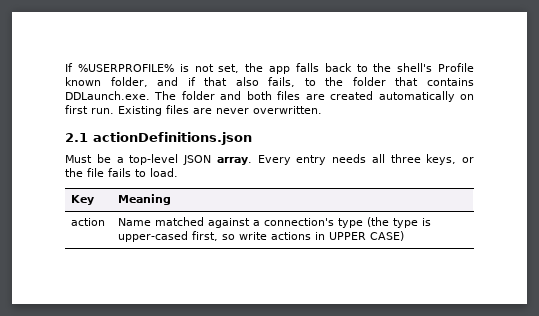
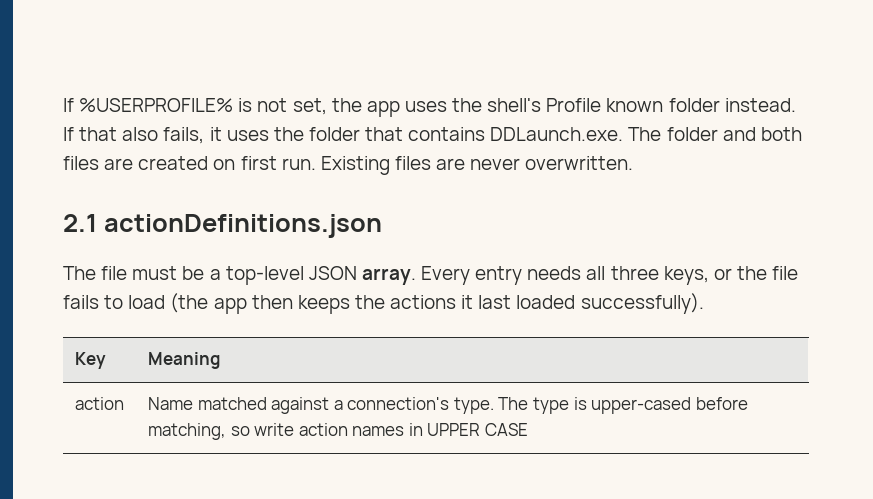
- If %USERPROFILE% is not set, the app falls back to the shell's Profile known folder, and if that also fails, to the folder that contains DDLaunch.exe. The folder and both files are created automatically on first run.
+ If %USERPROFILE% is not set, the app uses the shell's Profile known folder instead. If that also fails, it uses the folder that contains DDLaunch.exe. The folder and both files are created on first run.
- Must be a top-level JSON array.
+ The file must be a top-level JSON array.
- Every entry needs all three keys, or the file fails to load.
+ Every entry needs all three keys, or the file fails to load (the app then keeps the actions it last loaded successfully).
- action | Name matched against a connection's type (the type is upper-cased first, so write actions in UPPER CASE)
+ action | Name matched against a connection's type. The type is upper-cased before matching, so write action names in UPPER CASE

